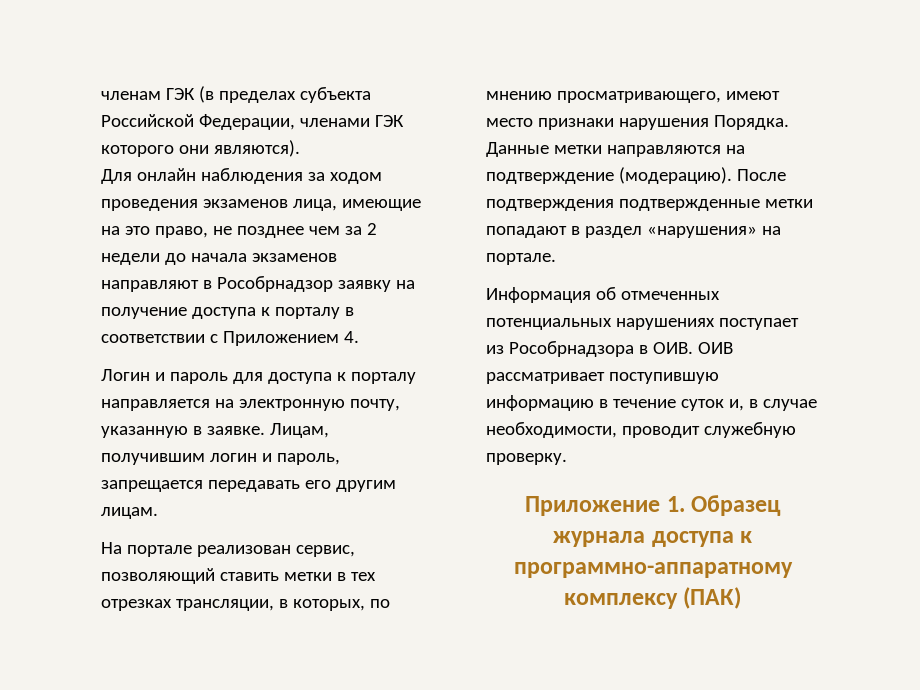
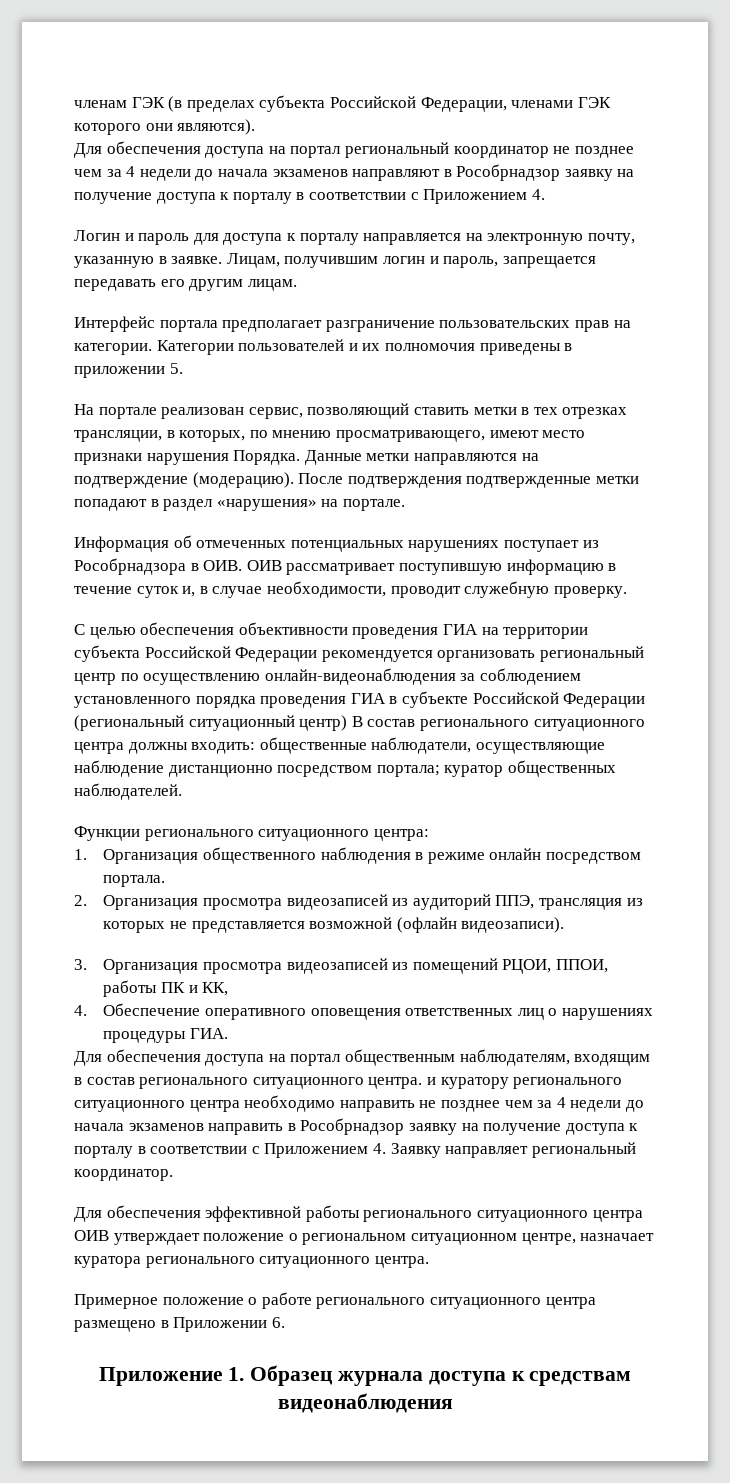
- Для онлайн наблюдения за ходом проведения экзаменов лица, имеющие на это право, не позднее чем за 2 недели до начала экзаменов направляют в Рособрнадзор заявку на получение доступа к порталу в соответствии с Приложением 4.
+ Для обеспечения доступа на портал региональный координатор не позднее чем за 4 недели до начала экзаменов направляют в Рособрнадзор заявку на получение доступа к порталу в соответствии с Приложением 4.
+ Интерфейс портала предполагает разграничение пользовательских прав на категории. Категории пользователей и их полномочия приведены в приложении 5.
+ С целью обеспечения объективности проведения ГИА на территории субъекта Российской Федерации рекомендуется организовать региональный центр по осуществлению онлайн-видеонаблюдения за соблюдением установленного порядка проведения ГИА в субъекте Российской Федерации (региональный ситуационный центр) В состав регионального ситуационного центра должны входить: общественные наблюдатели, осуществляющие наблюдение дистанционно посредством портала; куратор общественных наблюдателей.
+ Функции регионального ситуационного центра:
+ 1. Организация общественного наблюдения в режиме онлайн посредством портала.
+ 2. Организация просмотра видеозаписей из аудиторий ППЭ, трансляция из которых не представляется возможной (офлайн видеозаписи).
+ 3. Организация просмотра видеозаписей из помещений РЦОИ, ППОИ, работы ПК и КК,
+ 4. Обеспечение оперативного оповещения ответственных лиц о нарушениях процедуры ГИА.
+ Для обеспечения доступа на портал общественным наблюдателям, входящим в состав регионального ситуационного центра. и куратору регионального ситуационного центра необходимо направить не позднее чем за 4 недели до начала экзаменов направить в Рособрнадзор заявку на получение доступа к порталу в соответствии с Приложением 4. Заявку направляет региональный координатор.
+ Для обеспечения эффективной работы регионального ситуационного центра ОИВ утверждает положение о региональном ситуационном центре, назначает куратора регионального ситуационного центра.
+ Примерное положение о работе регионального ситуационного центра размещено в Приложении 6.
- Приложение 1. Образец журнала доступа к программно-аппаратному комплексу (ПАК)
+ Приложение 1. Образец журнала доступа к средствам видеонаблюдения

